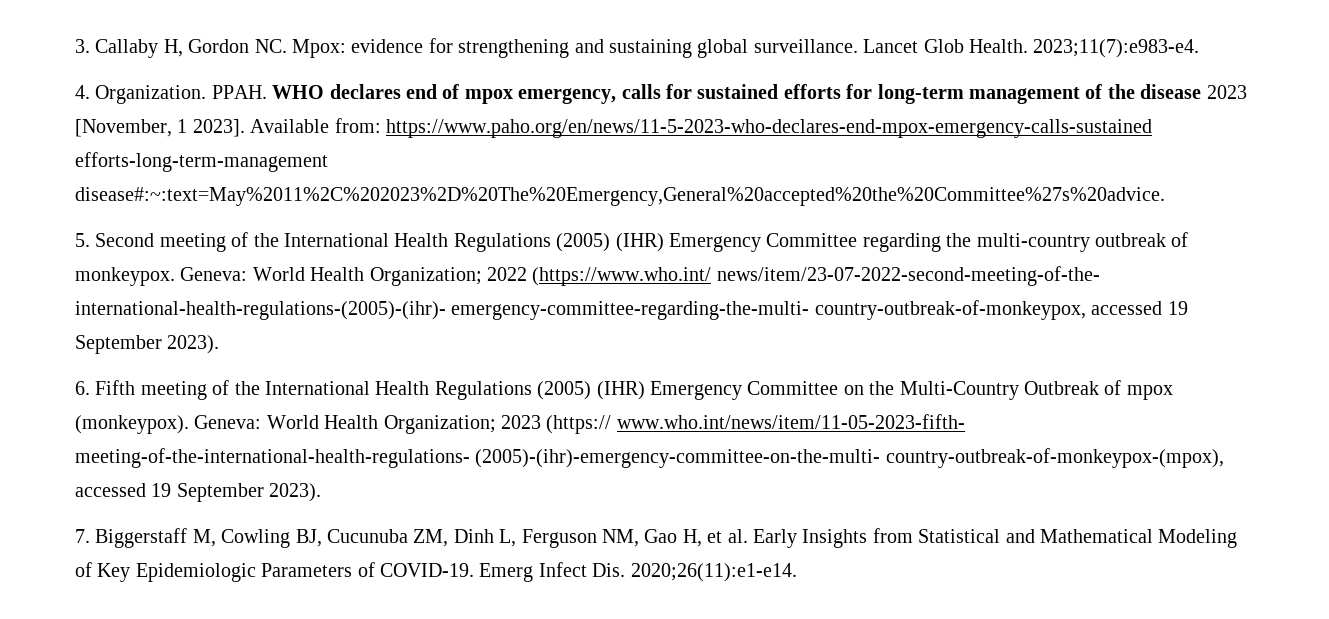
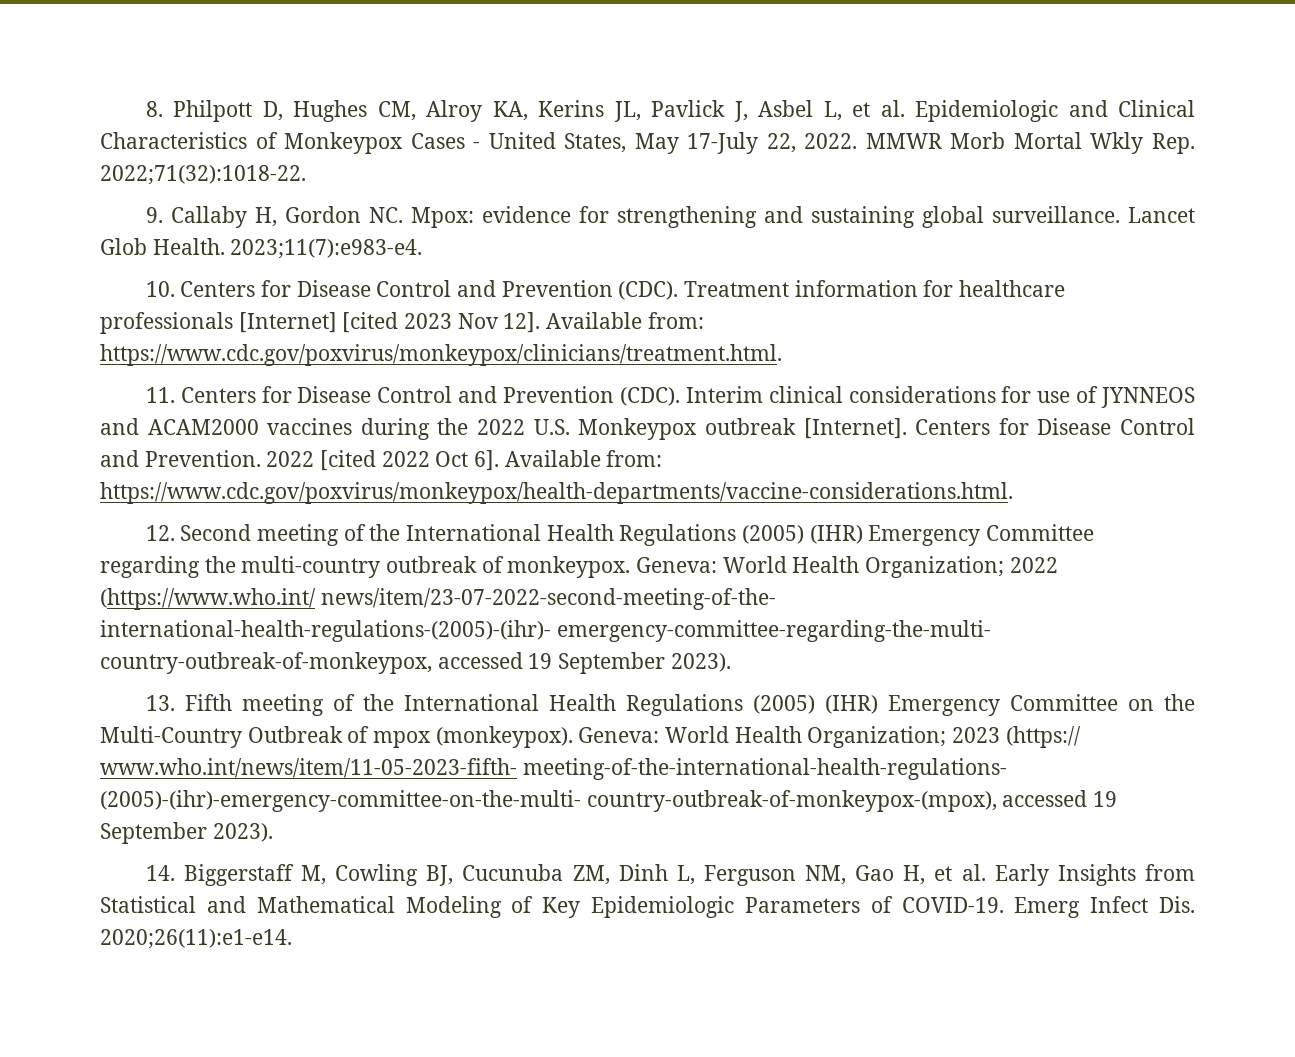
- 3. Callaby H, Gordon NC. Mpox: evidence for strengthening and sustaining global surveillance.
+ 8. Philpott D, Hughes CM, Alroy KA, Kerins JL, Pavlick J, Asbel L, et al. Epidemiologic and Clinical Characteristics of Monkeypox Cases - United States, May 17-July 22, 2022. MMWR Morb Mortal Wkly Rep. 2022;71(32):1018-22.
+ 9. Callaby H, Gordon NC. Mpox: evidence for strengthening and sustaining global surveillance.
- 4. Organization. PPAH. WHO declares end of mpox emergency, calls for sustained efforts for long-term management of the disease 2023 [November, 1 2023]. Available from: https://www.paho.org/en/news/11-5-2023-who-declares-end-mpox-emergency-calls-sustained efforts-long-term-management disease#:~:text=May%2011%2C%202023%2D%20The%20Emergency,General%20accepted%20the%20Committee%27s%20advice.
- 5. Second meeting of the International Health Regulations (2005) (IHR) Emergency Committee regarding the multi-country outbreak of monkeypox.
+ 10. Centers for Disease Control and Prevention (CDC). Treatment information for healthcare professionals [Internet] [cited 2023 Nov 12]. Available from: https://www.cdc.gov/poxvirus/monkeypox/clinicians/treatment.html.
+ 11. Centers for Disease Control and Prevention (CDC). Interim clinical considerations for use of JYNNEOS and ACAM2000 vaccines during the 2022 U.S. Monkeypox outbreak [Internet]. Centers for Disease Control and Prevention. 2022 [cited 2022 Oct 6]. Available from: https://www.cdc.gov/poxvirus/monkeypox/health-departments/vaccine-considerations.html.
+ 12. Second meeting of the International Health Regulations (2005) (IHR) Emergency Committee regarding the multi-country outbreak of monkeypox.
- 6. Fifth meeting of the International Health Regulations (2005) (IHR) Emergency Committee on the Multi-Country Outbreak of mpox (monkeypox).
+ 13. Fifth meeting of the International Health Regulations (2005) (IHR) Emergency Committee on the Multi-Country Outbreak of mpox (monkeypox).
- 7. Biggerstaff M, Cowling BJ, Cucunuba ZM, Dinh L, Ferguson NM, Gao H, et al. Early Insights from Statistical and Mathematical Modeling of Key Epidemiologic Parameters of COVID-19.
+ 14. Biggerstaff M, Cowling BJ, Cucunuba ZM, Dinh L, Ferguson NM, Gao H, et al. Early Insights from Statistical and Mathematical Modeling of Key Epidemiologic Parameters of COVID-19.

